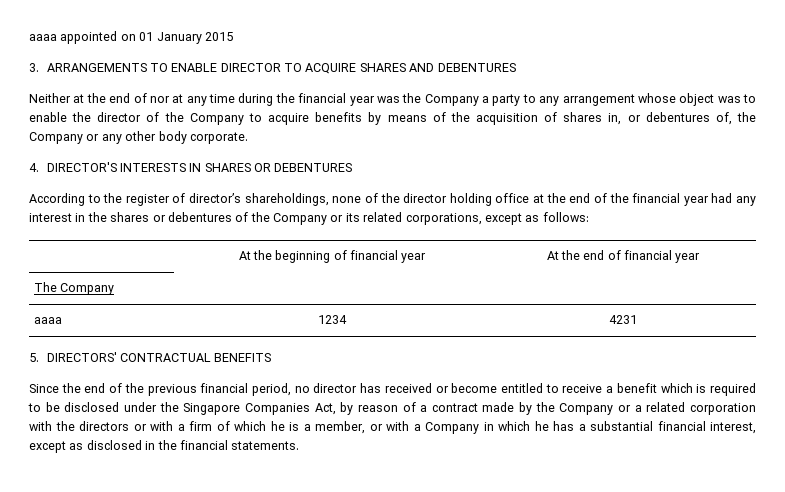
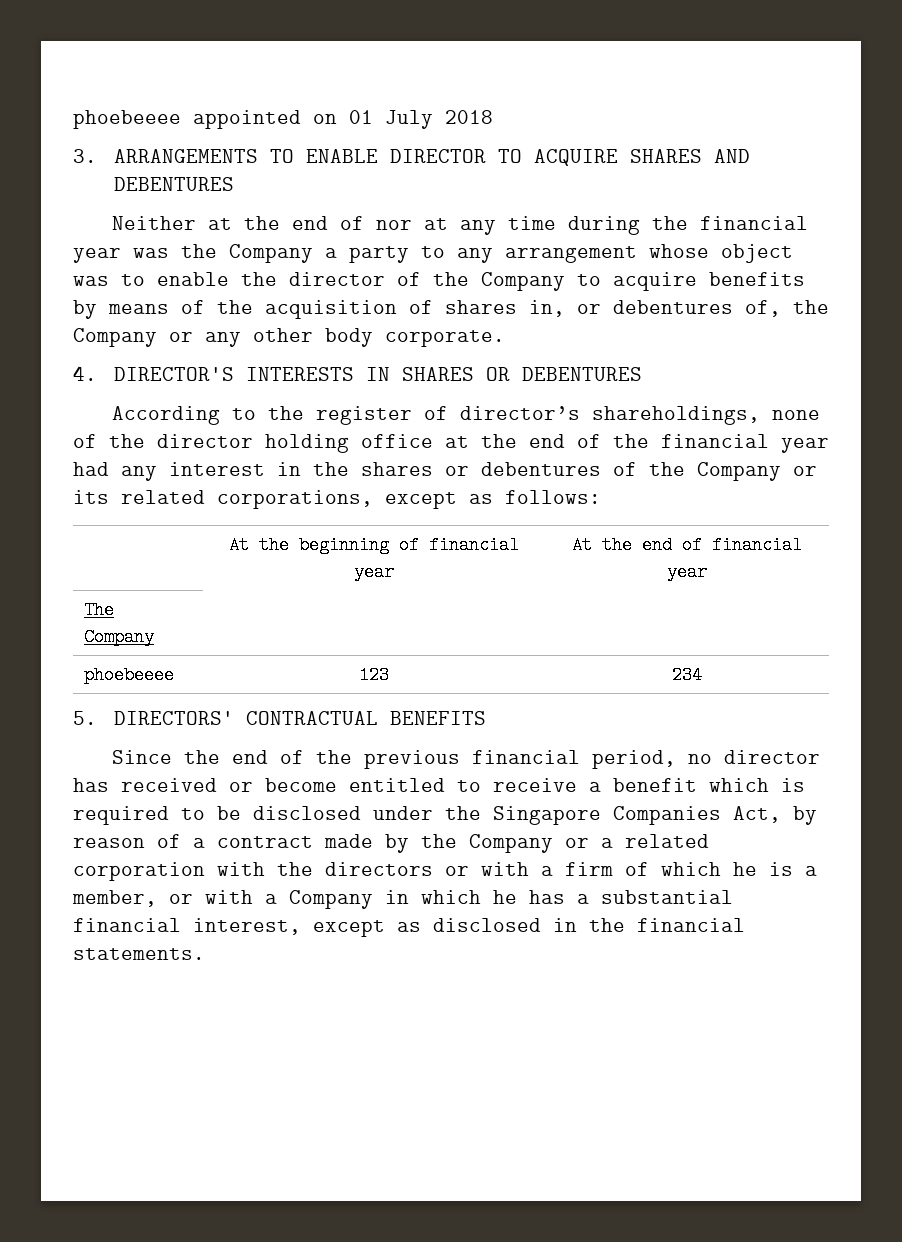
- aaaa appointed on 01 January 2015
+ phoebeeee appointed on 01 July 2018
- aaaa | 1234 | 4231
+ phoebeeee | 123 | 234

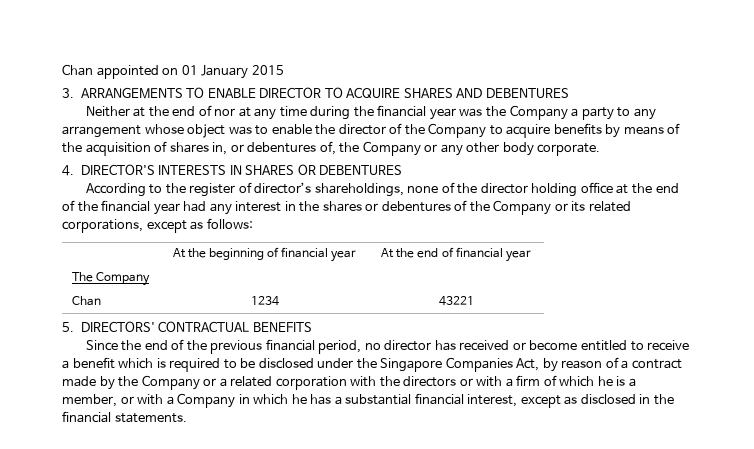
- phoebeeee appointed on 01 July 2018
+ Chan appointed on 01 January 2015
- phoebeeee | 123 | 234
+ Chan | 1234 | 43221

